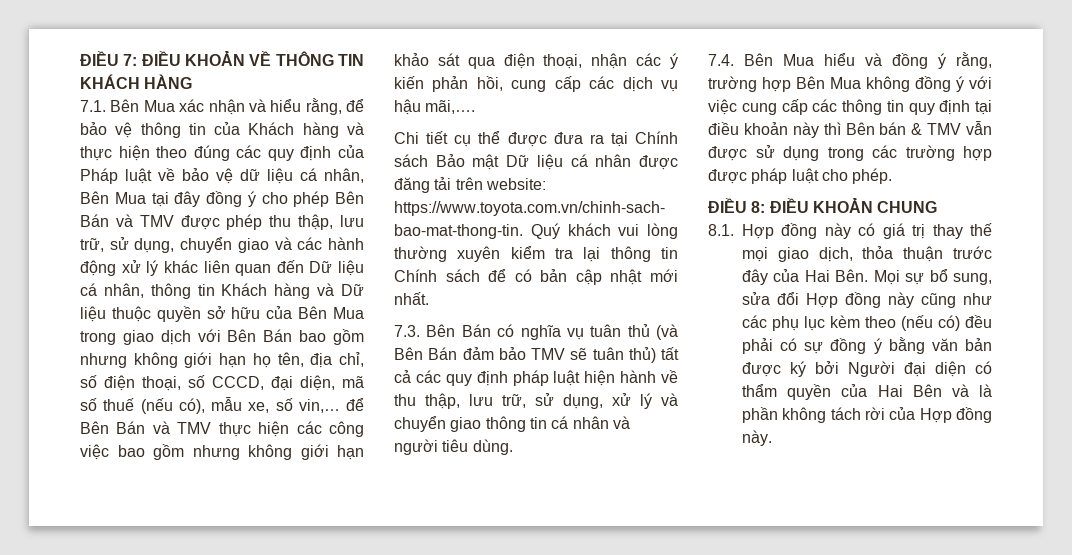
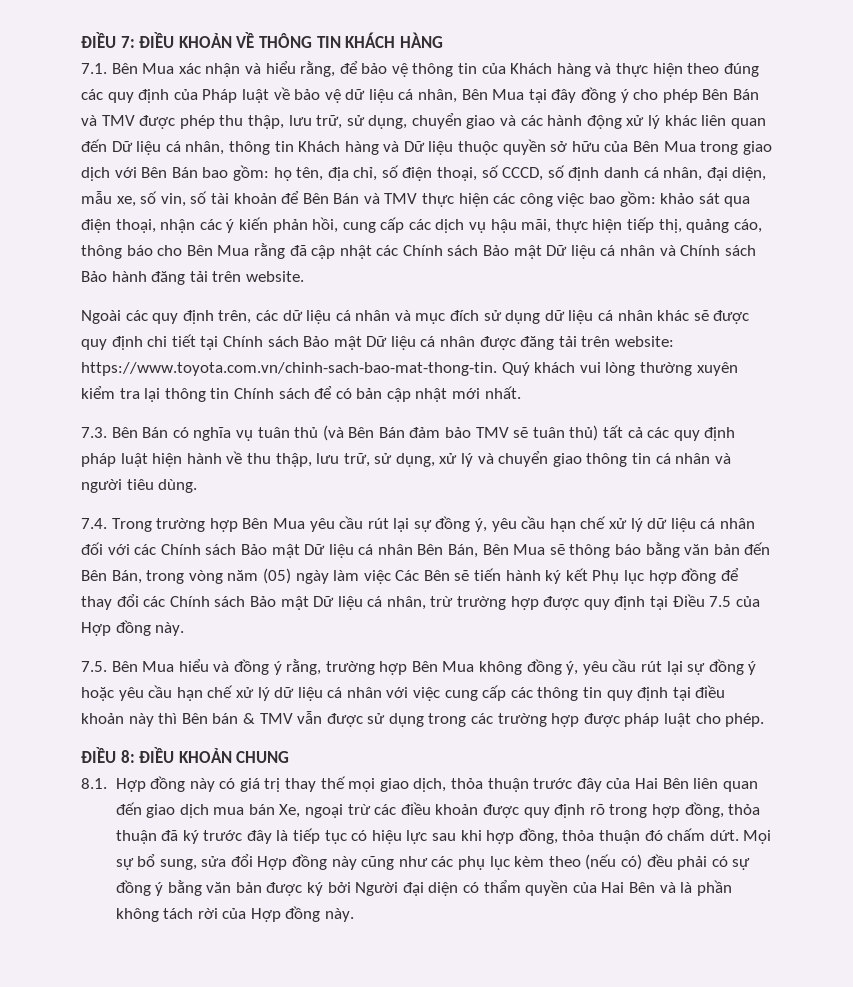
- 7.1. Bên Mua xác nhận và hiểu rằng, để bảo vệ thông tin của Khách hàng và thực hiện theo đúng các quy định của Pháp luật về bảo vệ dữ liệu cá nhân, Bên Mua tại đây đồng ý cho phép Bên Bán và TMV được phép thu thập, lưu trữ, sử dụng, chuyển giao và các hành động xử lý khác liên quan đến Dữ liệu cá nhân, thông tin Khách hàng và Dữ liệu thuộc quyền sở hữu của Bên Mua trong giao dịch với Bên Bán bao gồm nhưng không giới hạn họ tên, địa chỉ, số điện thoại, số CCCD, đại diện, mã số thuế (nếu có), mẫu xe, số vin,… để Bên Bán và TMV thực hiện các công việc bao gồm nhưng không giới hạn khảo sát qua điện thoại, nhận các ý kiến phản hồi, cung cấp các dịch vụ hậu mãi,….
- Chi tiết cụ thể được đưa ra tại Chính sách Bảo mật Dữ liệu cá nhân được đăng tải trên website:
+ 7.1. Bên Mua xác nhận và hiểu rằng, để bảo vệ thông tin của Khách hàng và thực hiện theo đúng các quy định của Pháp luật về bảo vệ dữ liệu cá nhân, Bên Mua tại đây đồng ý cho phép Bên Bán và TMV được phép thu thập, lưu trữ, sử dụng, chuyển giao và các hành động xử lý khác liên quan đến Dữ liệu cá nhân, thông tin Khách hàng và Dữ liệu thuộc quyền sở hữu của Bên Mua trong giao dịch với Bên Bán bao gồm: họ tên, địa chỉ, số điện thoại, số CCCD, số định danh cá nhân, đại diện, mẫu xe, số vin, số tài khoản để Bên Bán và TMV thực hiện các công việc bao gồm: khảo sát qua điện thoại, nhận các ý kiến phản hồi, cung cấp các dịch vụ hậu mãi, thực hiện tiếp thị, quảng cáo, thông báo cho Bên Mua rằng đã cập nhật các Chính sách Bảo mật Dữ liệu cá nhân và Chính sách Bảo hành đăng tải trên website.
+ Ngoài các quy định trên, các dữ liệu cá nhân và mục đích sử dụng dữ liệu cá nhân khác sẽ được quy định chi tiết tại Chính sách Bảo mật Dữ liệu cá nhân được đăng tải trên website:
- 7.4. Bên Mua hiểu và đồng ý rằng, trường hợp Bên Mua không đồng ý với việc cung cấp các thông tin quy định tại điều khoản này thì Bên bán & TMV vẫn được sử dụng trong các trường hợp được pháp luật cho phép.
+ 7.4. Trong trường hợp Bên Mua yêu cầu rút lại sự đồng ý, yêu cầu hạn chế xử lý dữ liệu cá nhân đối với các Chính sách Bảo mật Dữ liệu cá nhân Bên Bán, Bên Mua sẽ thông báo bằng văn bản đến Bên Bán, trong vòng năm (05) ngày làm việc Các Bên sẽ tiến hành ký kết Phụ lục hợp đồng để thay đổi các Chính sách Bảo mật Dữ liệu cá nhân, trừ trường hợp được quy định tại Điều 7.5 của Hợp đồng này.
+ 7.5. Bên Mua hiểu và đồng ý rằng, trường hợp Bên Mua không đồng ý, yêu cầu rút lại sự đồng ý hoặc yêu cầu hạn chế xử lý dữ liệu cá nhân với việc cung cấp các thông tin quy định tại điều khoản này thì Bên bán & TMV vẫn được sử dụng trong các trường hợp được pháp luật cho phép.
- 8.1. Hợp đồng này có giá trị thay thế mọi giao dịch, thỏa thuận trước đây của Hai Bên. Mọi sự bổ sung, sửa đổi Hợp đồng này cũng như các phụ lục kèm theo (nếu có) đều phải có sự đồng ý bằng văn bản được ký bởi Người đại diện có thẩm quyền của Hai Bên và là phần không tách rời của Hợp đồng này.
+ 8.1. Hợp đồng này có giá trị thay thế mọi giao dịch, thỏa thuận trước đây của Hai Bên liên quan đến giao dịch mua bán Xe, ngoại trừ các điều khoản được quy định rõ trong hợp đồng, thỏa thuận đã ký trước đây là tiếp tục có hiệu lực sau khi hợp đồng, thỏa thuận đó chấm dứt. Mọi sự bổ sung, sửa đổi Hợp đồng này cũng như các phụ lục kèm theo (nếu có) đều phải có sự đồng ý bằng văn bản được ký bởi Người đại diện có thẩm quyền của Hai Bên và là phần không tách rời của Hợp đồng này.

